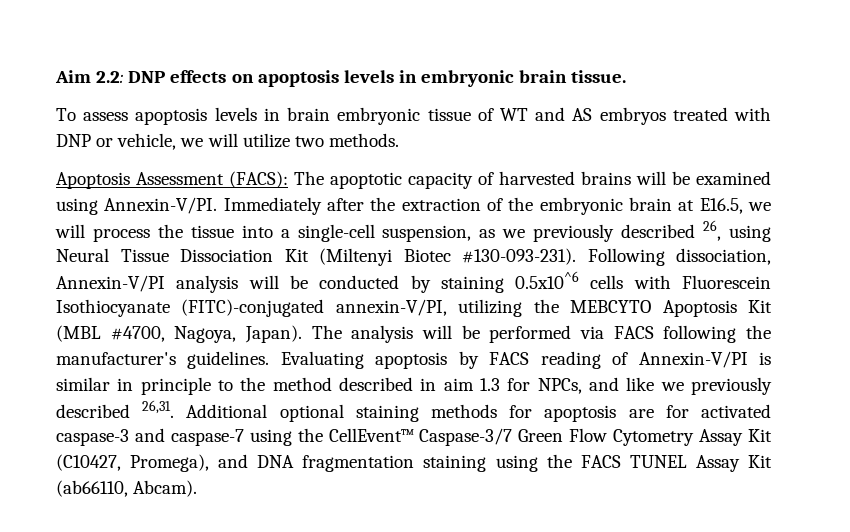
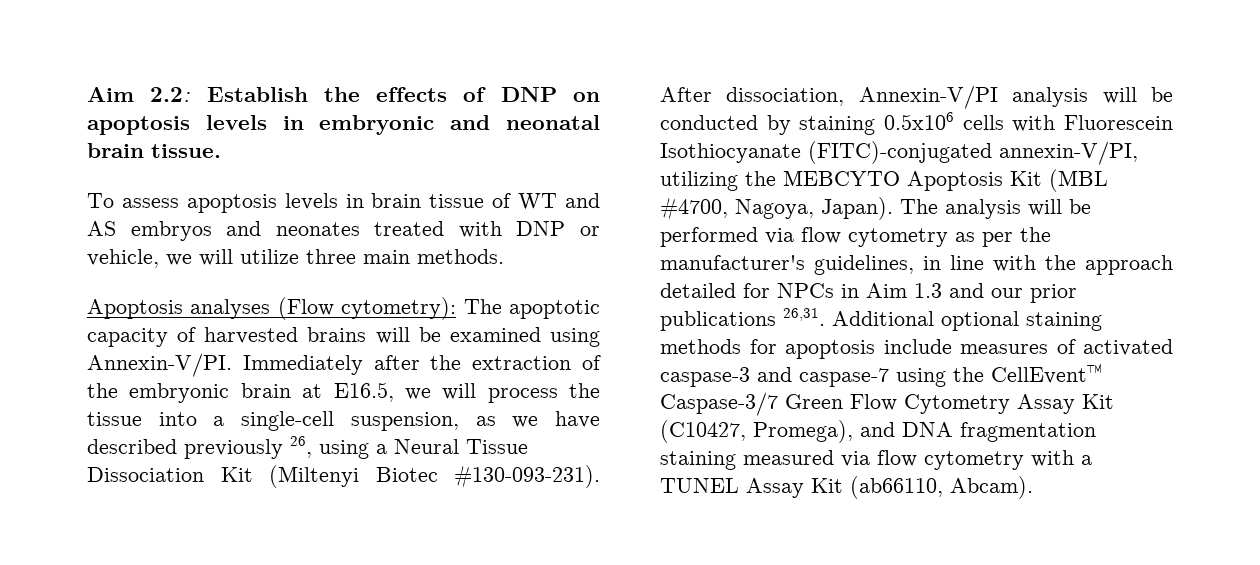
- Aim 2.2: DNP effects on apoptosis levels in embryonic brain tissue.
+ Aim 2.2: Establish the effects of DNP on apoptosis levels in embryonic and neonatal brain tissue.
- To assess apoptosis levels in brain embryonic tissue of WT and AS embryos treated with DNP or vehicle, we will utilize two methods.
+ To assess apoptosis levels in brain tissue of WT and AS embryos and neonates treated with DNP or vehicle, we will utilize three main methods.
- Apoptosis Assessment (FACS): The apoptotic capacity of harvested brains will be examined using Annexin-V/PI.
+ Apoptosis analyses (Flow cytometry): The apoptotic capacity of harvested brains will be examined using Annexin-V/PI.
- Immediately after the extraction of the embryonic brain at E16.5, we will process the tissue into a single-cell suspension, as we previously described 26, using Neural Tissue Dissociation Kit (Miltenyi Biotec #130-093-231).
+ Immediately after the extraction of the embryonic brain at E16.5, we will process the tissue into a single-cell suspension, as we have described previously 26, using a Neural Tissue Dissociation Kit (Miltenyi Biotec #130-093-231).
- Following dissociation, Annexin-V/PI analysis will be conducted by staining 0.5x10^6 cells with Fluorescein Isothiocyanate (FITC)-conjugated annexin-V/PI, utilizing the MEBCYTO Apoptosis Kit (MBL #4700, Nagoya, Japan).
+ After dissociation, Annexin-V/PI analysis will be conducted by staining 0.5x106 cells with Fluorescein Isothiocyanate (FITC)-conjugated annexin-V/PI, utilizing the MEBCYTO Apoptosis Kit (MBL #4700, Nagoya, Japan).
- The analysis will be performed via FACS following the manufacturer's guidelines. Evaluating apoptosis by FACS reading of Annexin-V/PI is similar in principle to the method described in aim 1.3 for NPCs, and like we previously described 26,31.
+ The analysis will be performed via flow cytometry as per the manufacturer's guidelines, in line with the approach detailed for NPCs in Aim 1.3 and our prior publications 26,31.
- Additional optional staining methods for apoptosis are for activated caspase-3 and caspase-7 using the CellEvent™ Caspase-3/7 Green Flow Cytometry Assay Kit (C10427, Promega), and DNA fragmentation staining using the FACS TUNEL Assay Kit (ab66110, Abcam).
+ Additional optional staining methods for apoptosis include measures of activated caspase-3 and caspase-7 using the CellEvent™ Caspase-3/7 Green Flow Cytometry Assay Kit (C10427, Promega), and DNA fragmentation staining measured via flow cytometry with a TUNEL Assay Kit (ab66110, Abcam).

